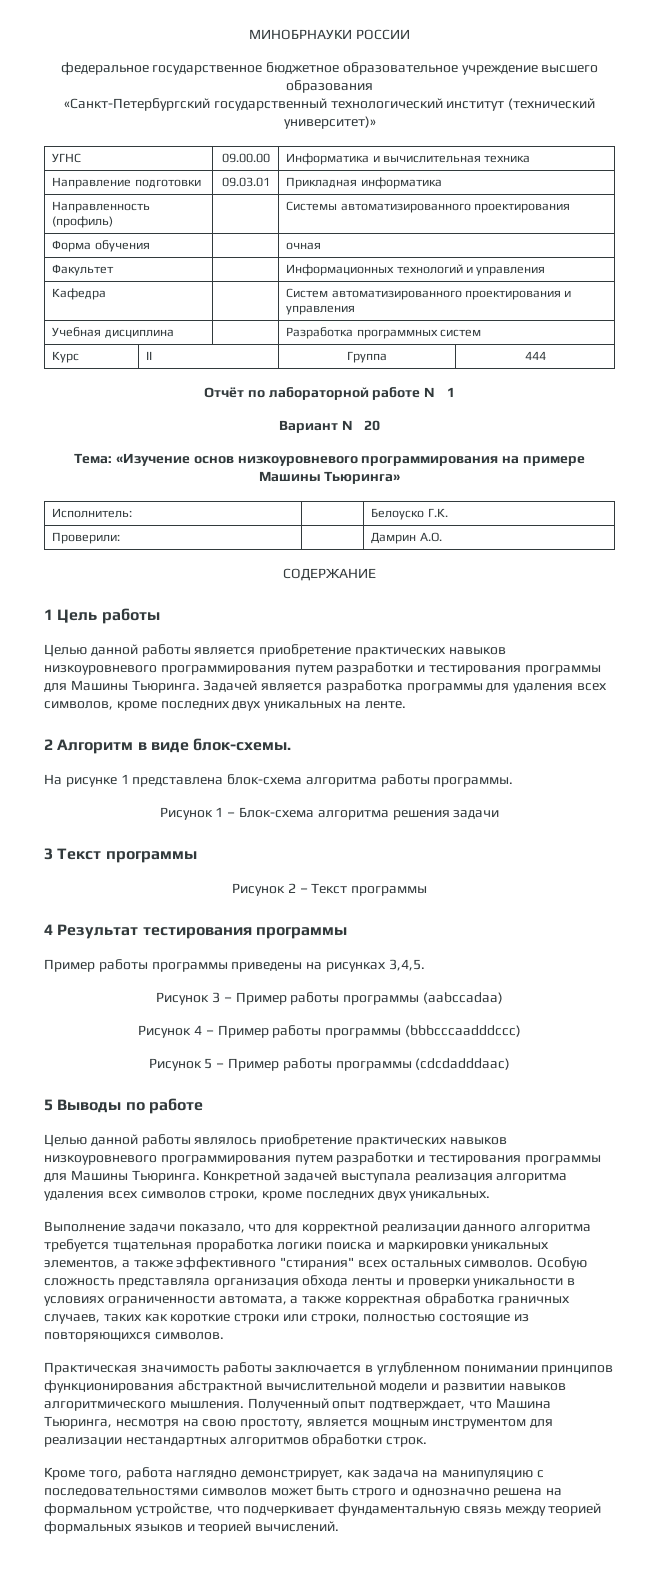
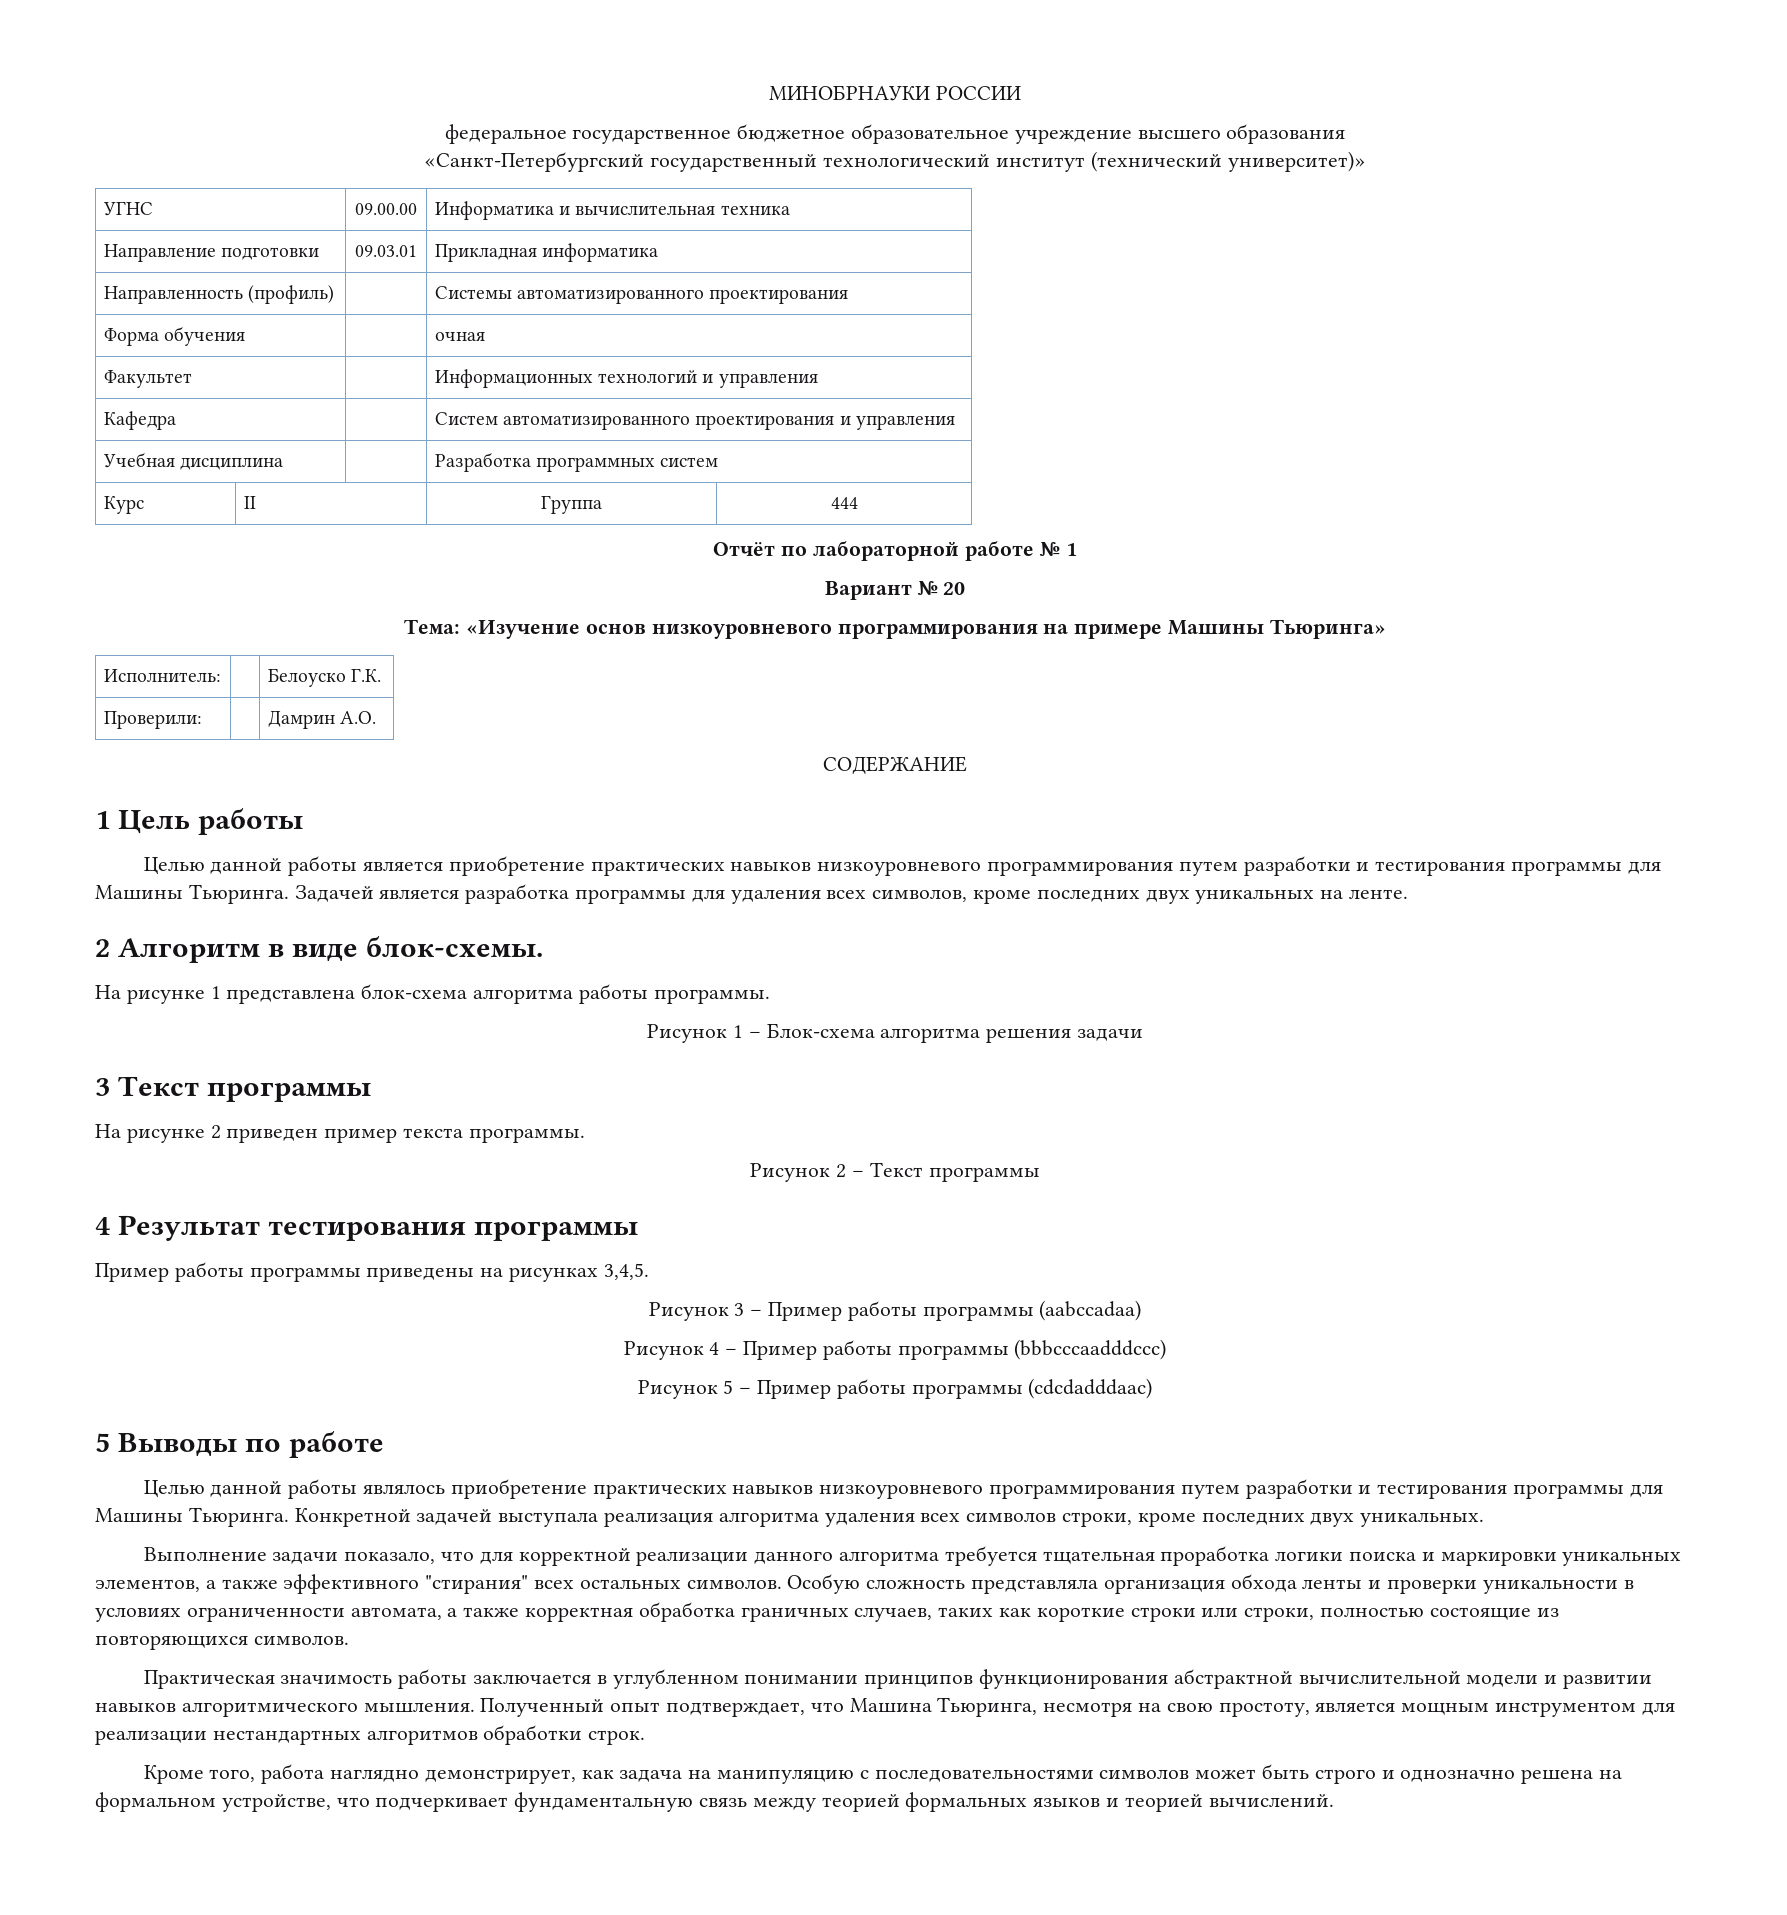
+ На рисунке 2 приведен пример текста программы.

